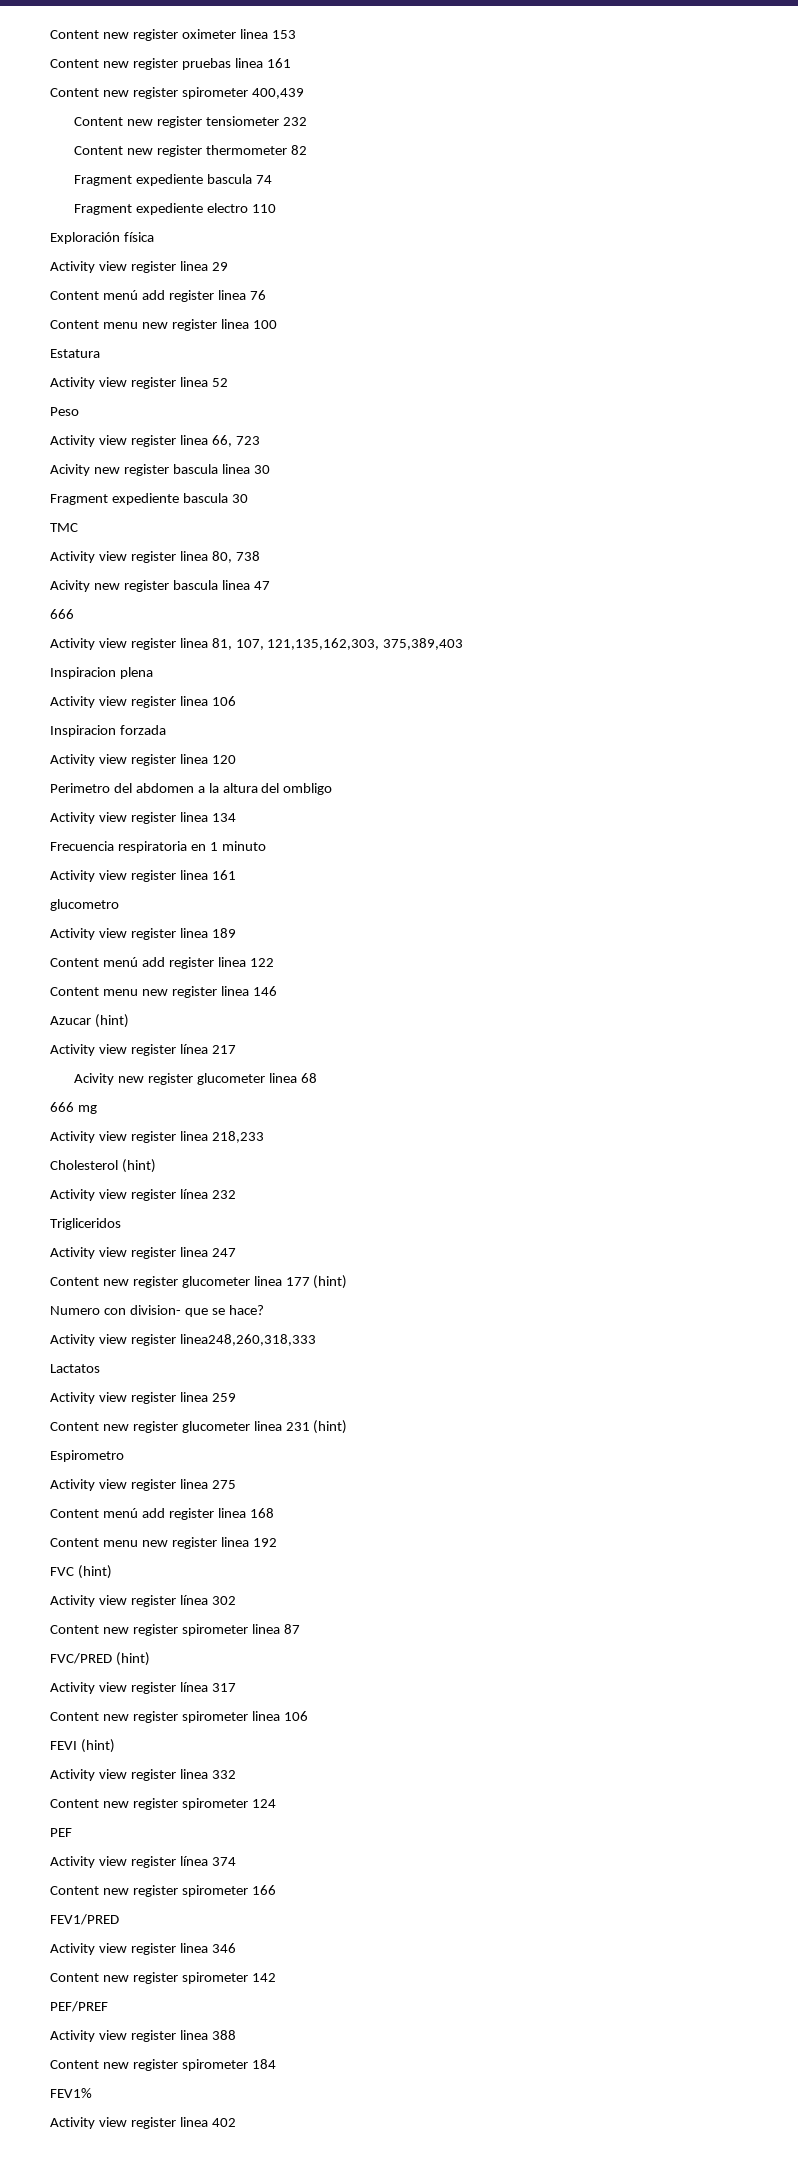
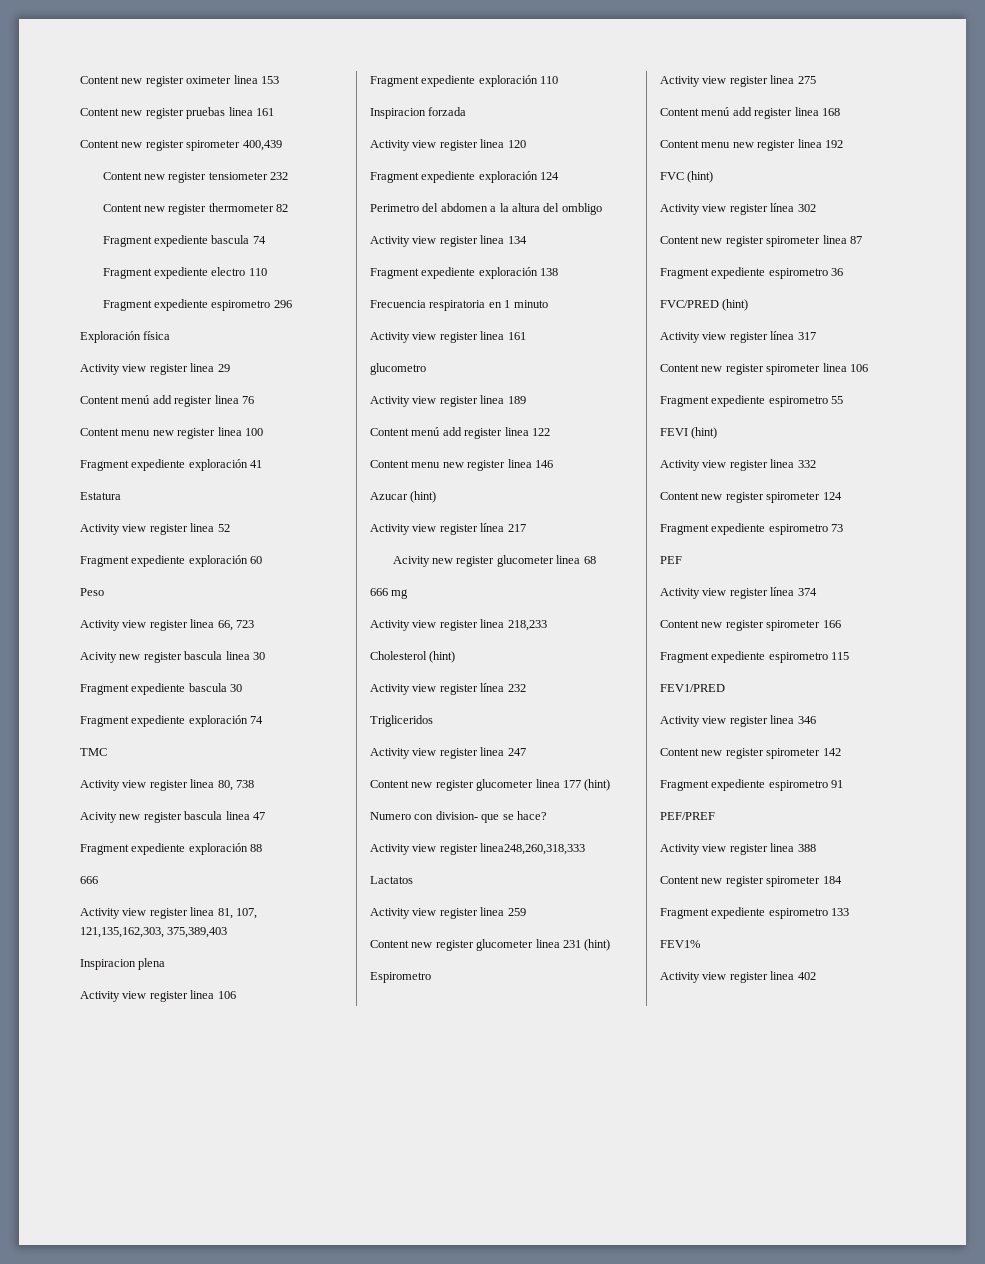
+ Fragment expediente espirometro 296
+ Fragment expediente exploración 41
+ Fragment expediente exploración 60
+ Fragment expediente exploración 74
+ Fragment expediente exploración 88
+ Fragment expediente exploración 110
+ Fragment expediente exploración 124
+ Fragment expediente exploración 138
+ Fragment expediente espirometro 36
+ Fragment expediente espirometro 55
+ Fragment expediente espirometro 73
+ Fragment expediente espirometro 115
+ Fragment expediente espirometro 91
+ Fragment expediente espirometro 133

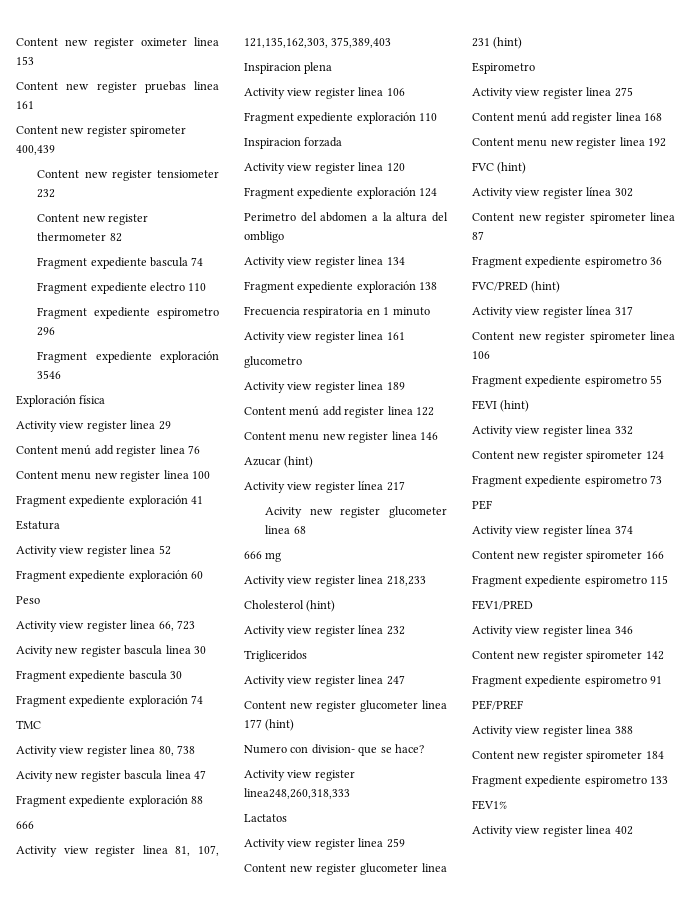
+ Fragment expediente exploración 3546

